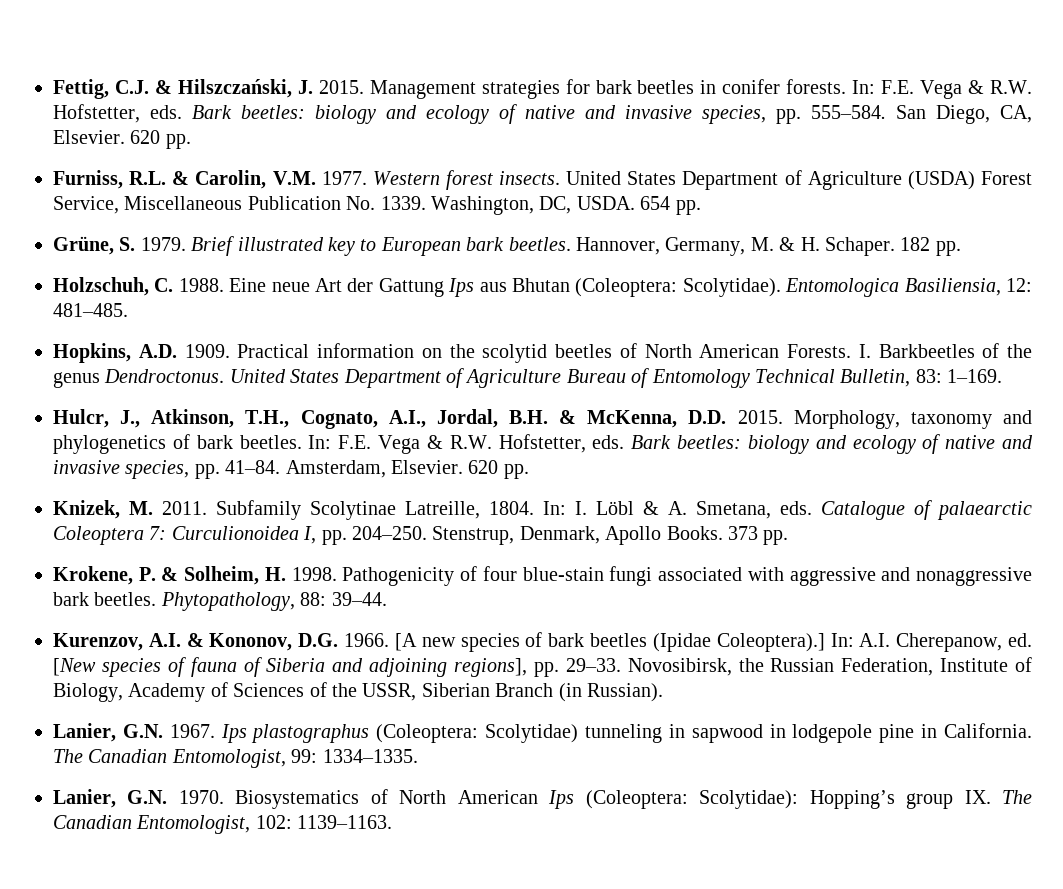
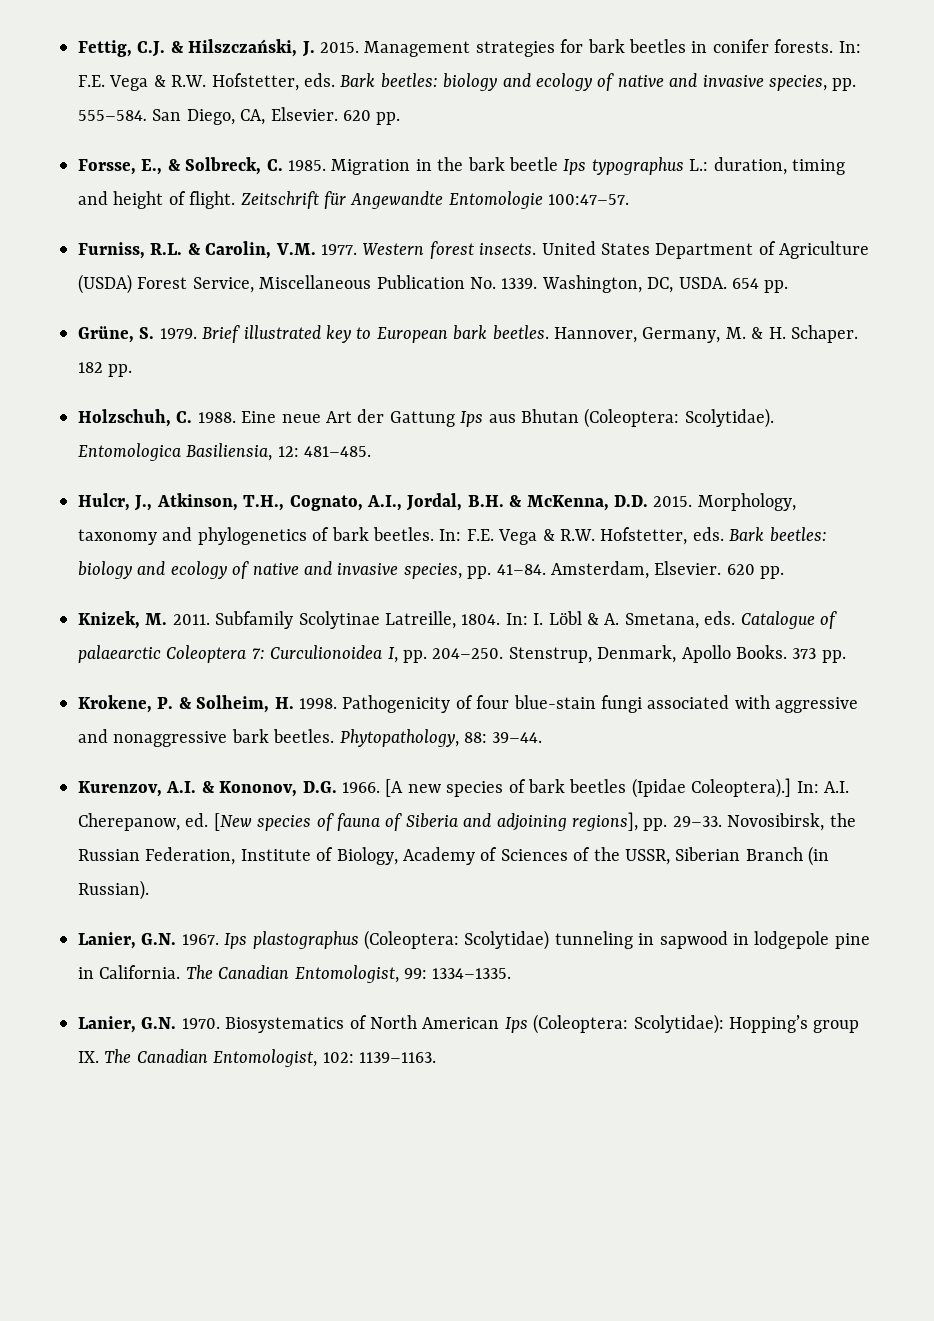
+ Forsse, E., & Solbreck, C. 1985. Migration in the bark beetle Ips typographus L.: duration, timing and height of flight. Zeitschrift für Angewandte Entomologie 100:47–57.
- Hopkins, A.D. 1909. Practical information on the scolytid beetles of North American Forests. I. Barkbeetles of the genus Dendroctonus. United States Department of Agriculture Bureau of Entomology Technical Bulletin, 83: 1–169.

